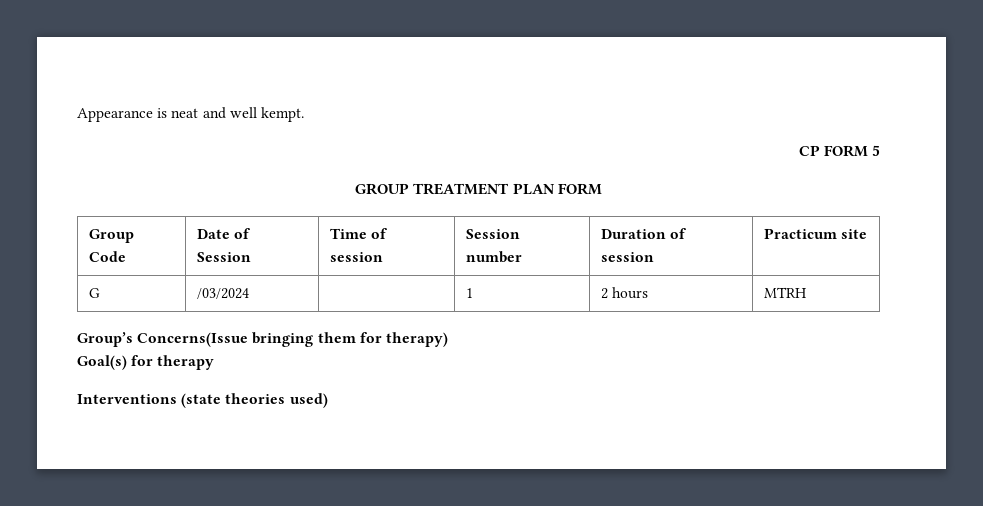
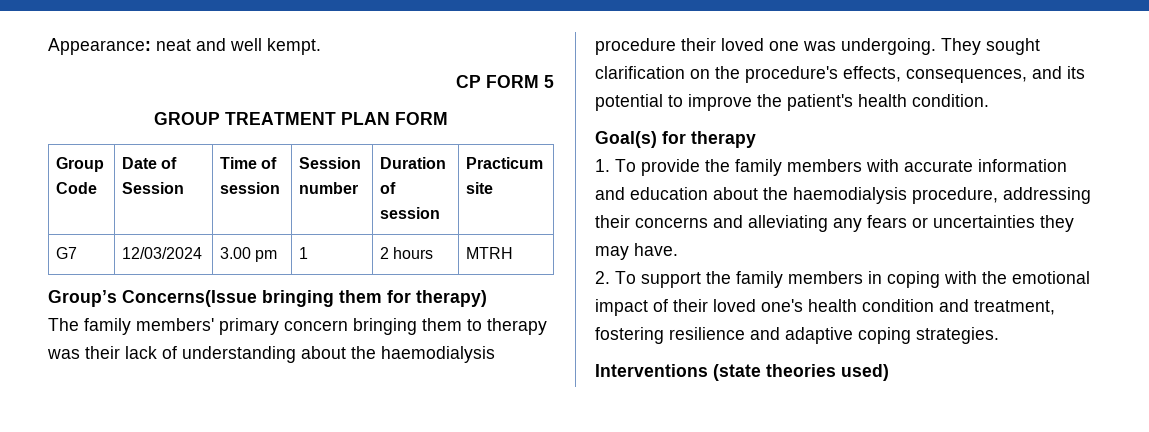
- Appearance is neat and well kempt.
+ Appearance: neat and well kempt.
- G | /03/2024 | | 1 | 2 hours | MTRH
+ G7 | 12/03/2024 | 3.00 pm | 1 | 2 hours | MTRH
+ The family members' primary concern bringing them to therapy was their lack of understanding about the haemodialysis procedure their loved one was undergoing. They sought clarification on the procedure's effects, consequences, and its potential to improve the patient's health condition.
  Goal(s) for therapy
+ 1. To provide the family members with accurate information and education about the haemodialysis procedure, addressing their concerns and alleviating any fears or uncertainties they may have.
+ 2. To support the family members in coping with the emotional impact of their loved one's health condition and treatment, fostering resilience and adaptive coping strategies.

